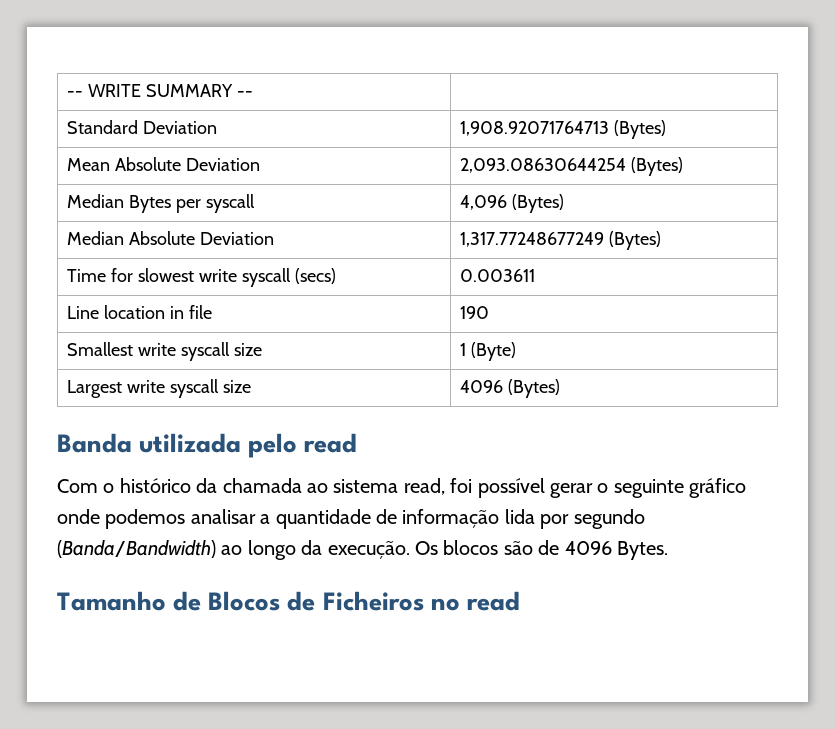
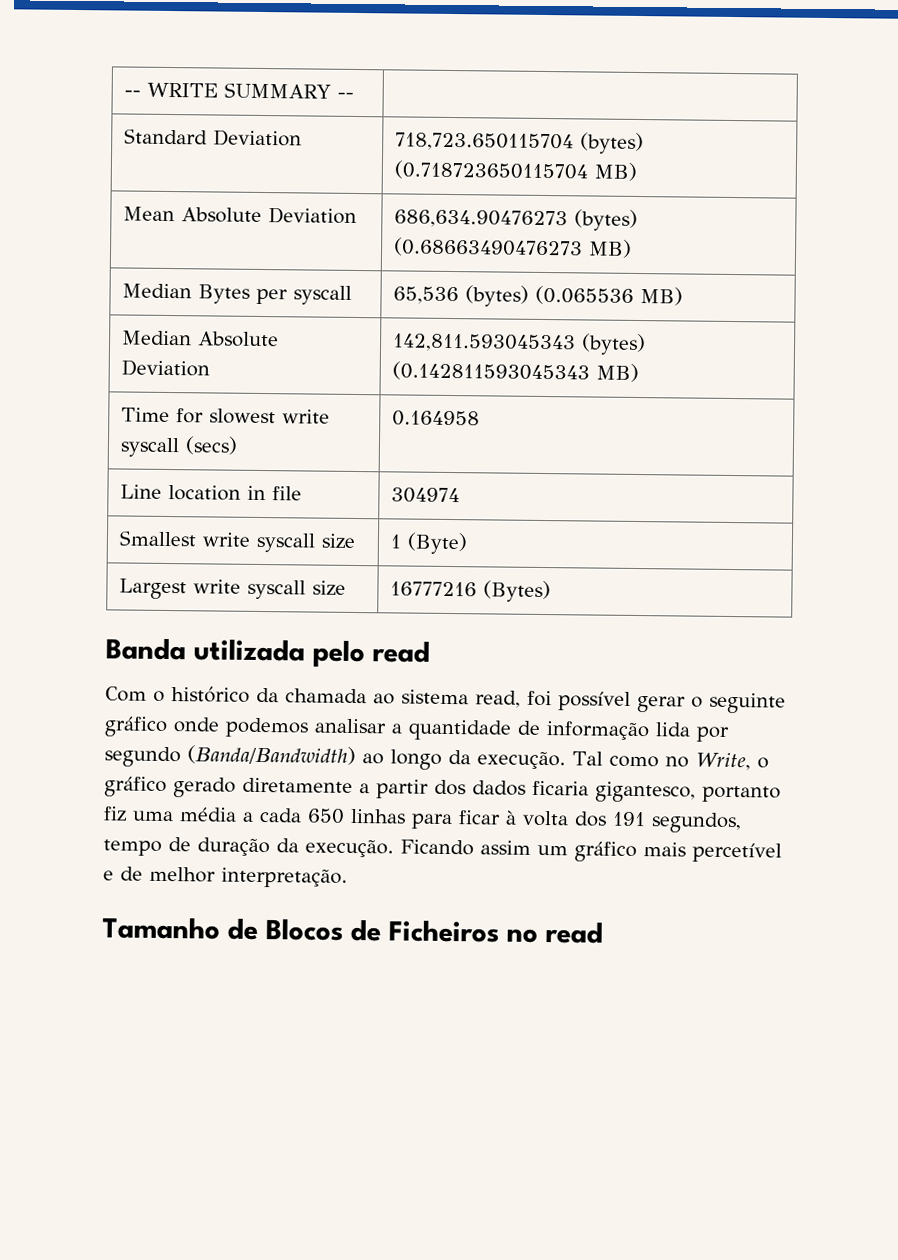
- Standard Deviation | 1,908.92071764713 (Bytes)
+ Standard Deviation | 718,723.650115704 (bytes) (0.718723650115704 MB)
- Mean Absolute Deviation | 2,093.08630644254 (Bytes)
+ Mean Absolute Deviation | 686,634.90476273 (bytes) (0.68663490476273 MB)
- Median Bytes per syscall | 4,096 (Bytes)
+ Median Bytes per syscall | 65,536 (bytes) (0.065536 MB)
- Median Absolute Deviation | 1,317.77248677249 (Bytes)
+ Median Absolute Deviation | 142,811.593045343 (bytes) (0.142811593045343 MB)
- Time for slowest write syscall (secs) | 0.003611
+ Time for slowest write syscall (secs) | 0.164958
- Line location in file | 190
+ Line location in file | 304974
- Largest write syscall size | 4096 (Bytes)
+ Largest write syscall size | 16777216 (Bytes)
- Os blocos são de 4096 Bytes.
+ Tal como no Write, o gráfico gerado diretamente a partir dos dados ficaria gigantesco, portanto fiz uma média a cada 650 linhas para ficar à volta dos 191 segundos, tempo de duração da execução. Ficando assim um gráfico mais percetível e de melhor interpretação.

